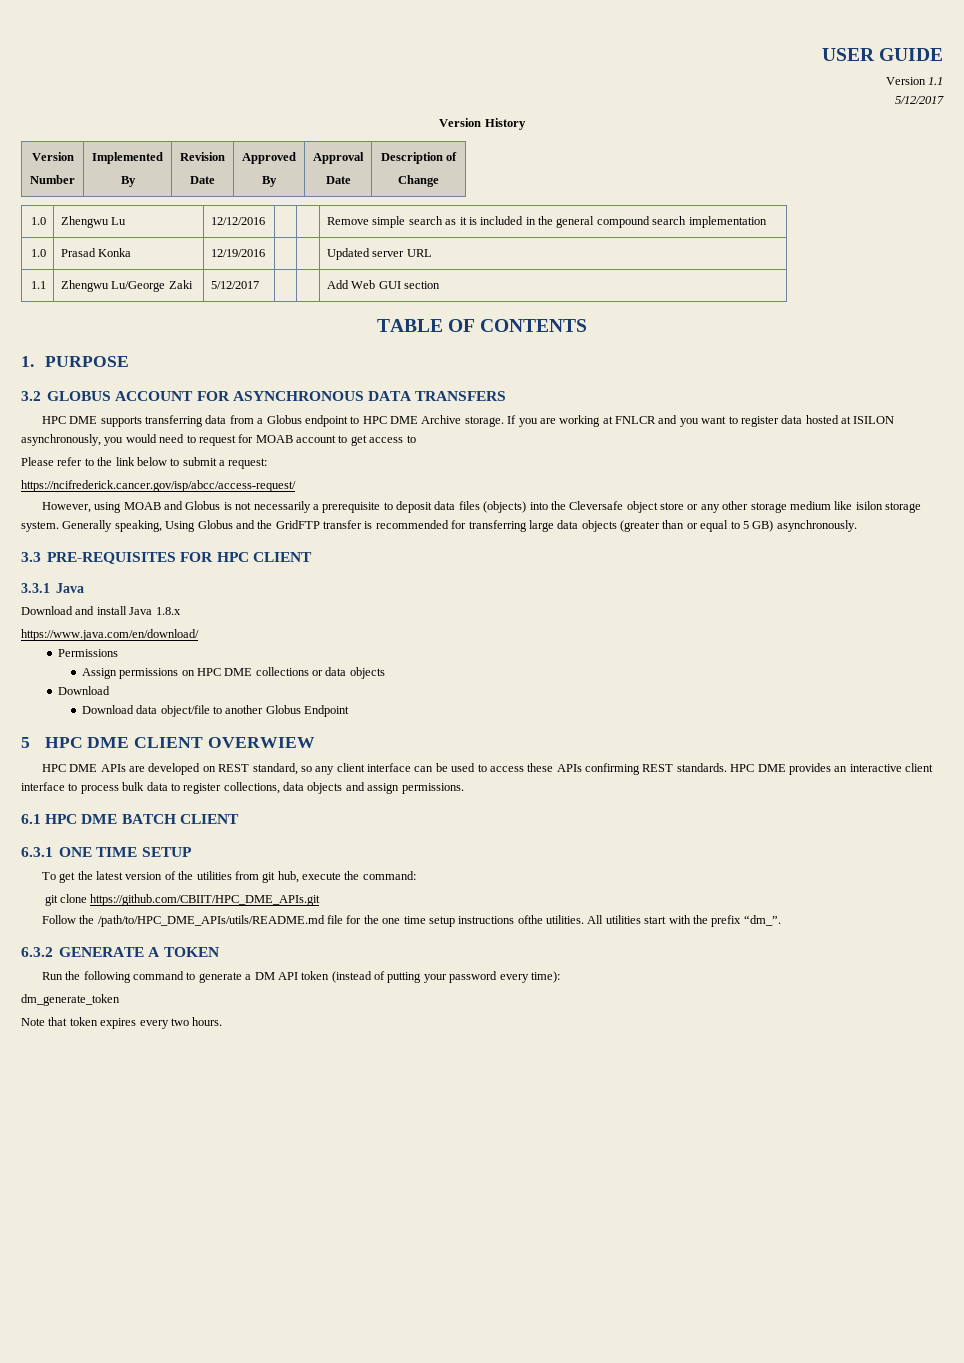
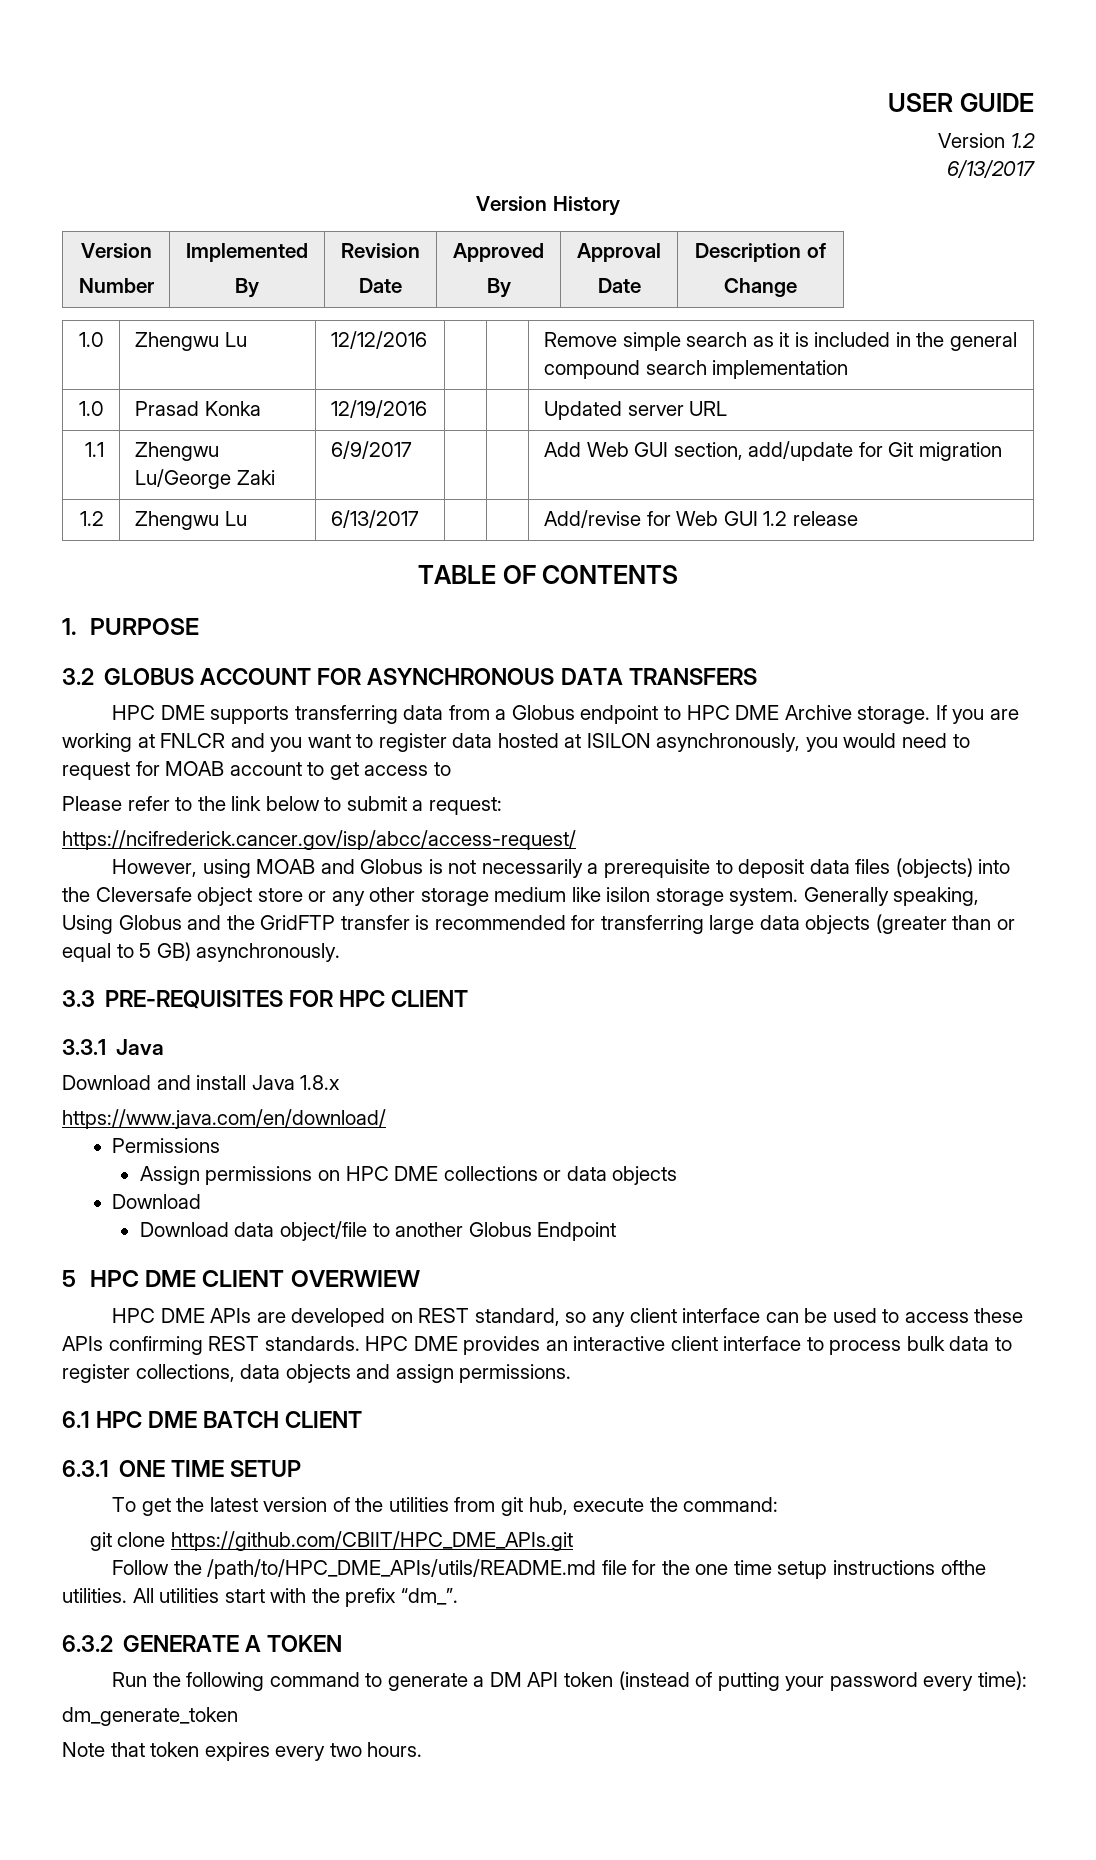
- Version 1.1
- 5/12/2017
+ Version 1.2
+ 6/13/2017
- 1.1 | Zhengwu Lu/George Zaki | 5/12/2017 | | | Add Web GUI section
+ 1.1 | Zhengwu Lu/George Zaki | 6/9/2017 | | | Add Web GUI section, add/update for Git migration
+ 1.2 | Zhengwu Lu | 6/13/2017 | | | Add/revise for Web GUI 1.2 release

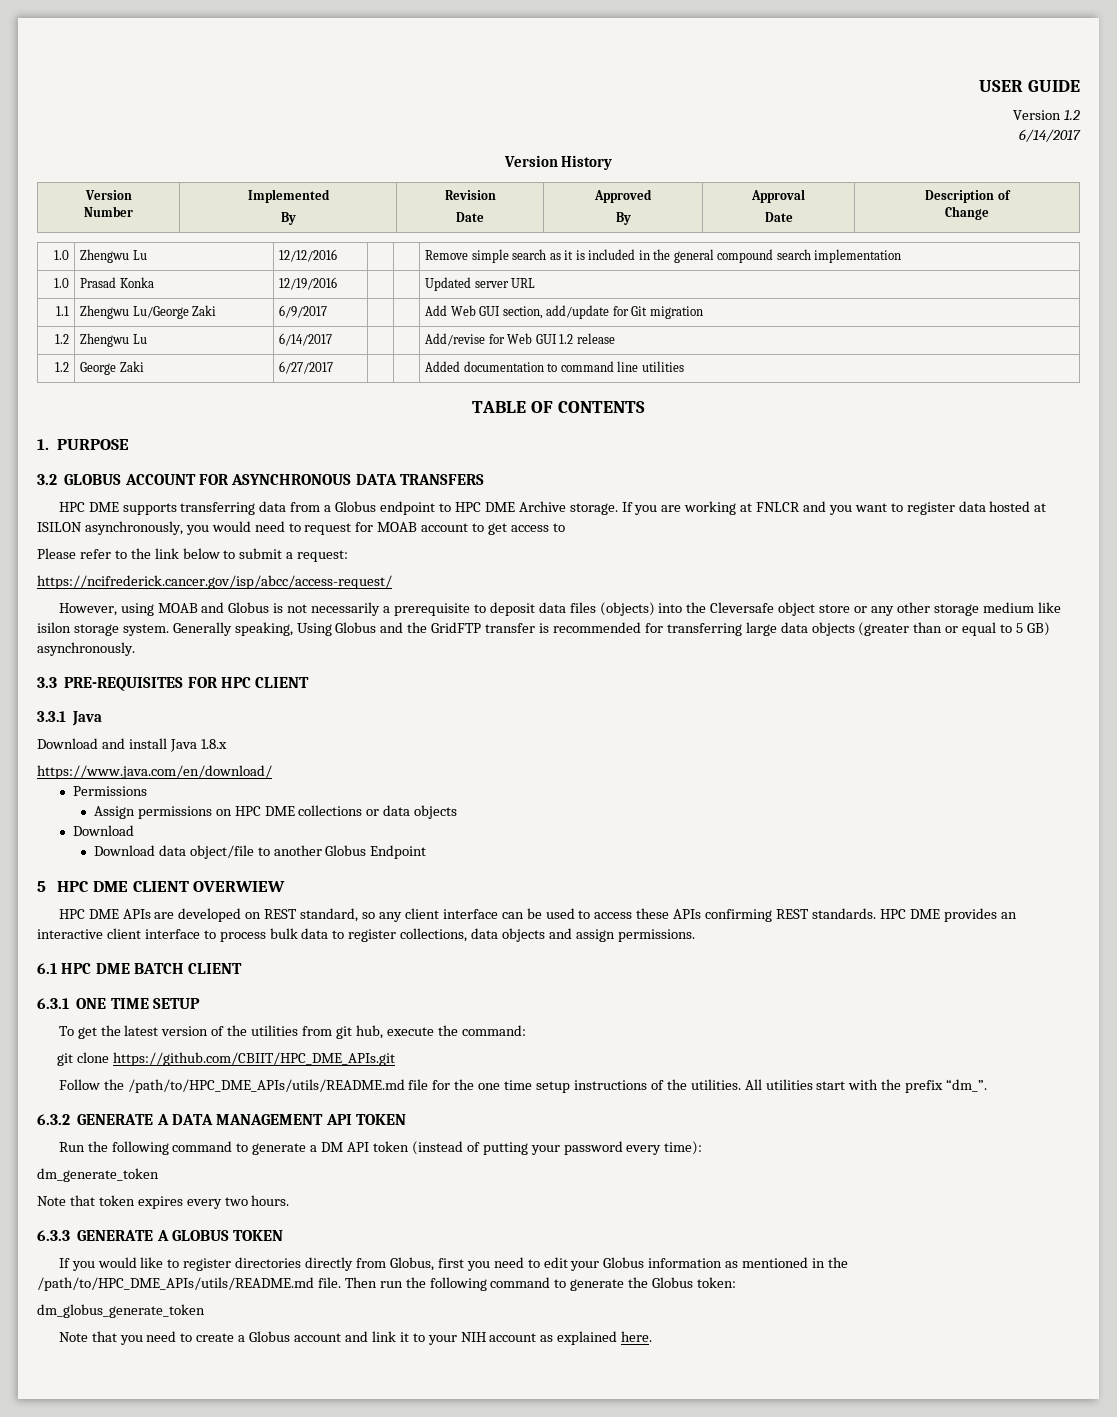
  Version 1.2
- 6/13/2017
+ 6/14/2017
- 1.2 | Zhengwu Lu | 6/13/2017 | | | Add/revise for Web GUI 1.2 release
+ 1.2 | Zhengwu Lu | 6/14/2017 | | | Add/revise for Web GUI 1.2 release
+ 1.2 | George Zaki | 6/27/2017 | | | Added documentation to command line utilities
- Follow the /path/to/HPC_DME_APIs/utils/README.md file for the one time setup instructions ofthe utilities.
+ Follow the /path/to/HPC_DME_APIs/utils/README.md file for the one time setup instructions of the utilities.
- 6.3.2 GENERATE A TOKEN
+ 6.3.2 GENERATE A DATA MANAGEMENT API TOKEN
+ 6.3.3 GENERATE A GLOBUS TOKEN
+ If you would like to register directories directly from Globus, first you need to edit your Globus information as mentioned in the /path/to/HPC_DME_APIs/utils/README.md file. Then run the following command to generate the Globus token:
+ dm_globus_generate_token
+ Note that you need to create a Globus account and link it to your NIH account as explained here.

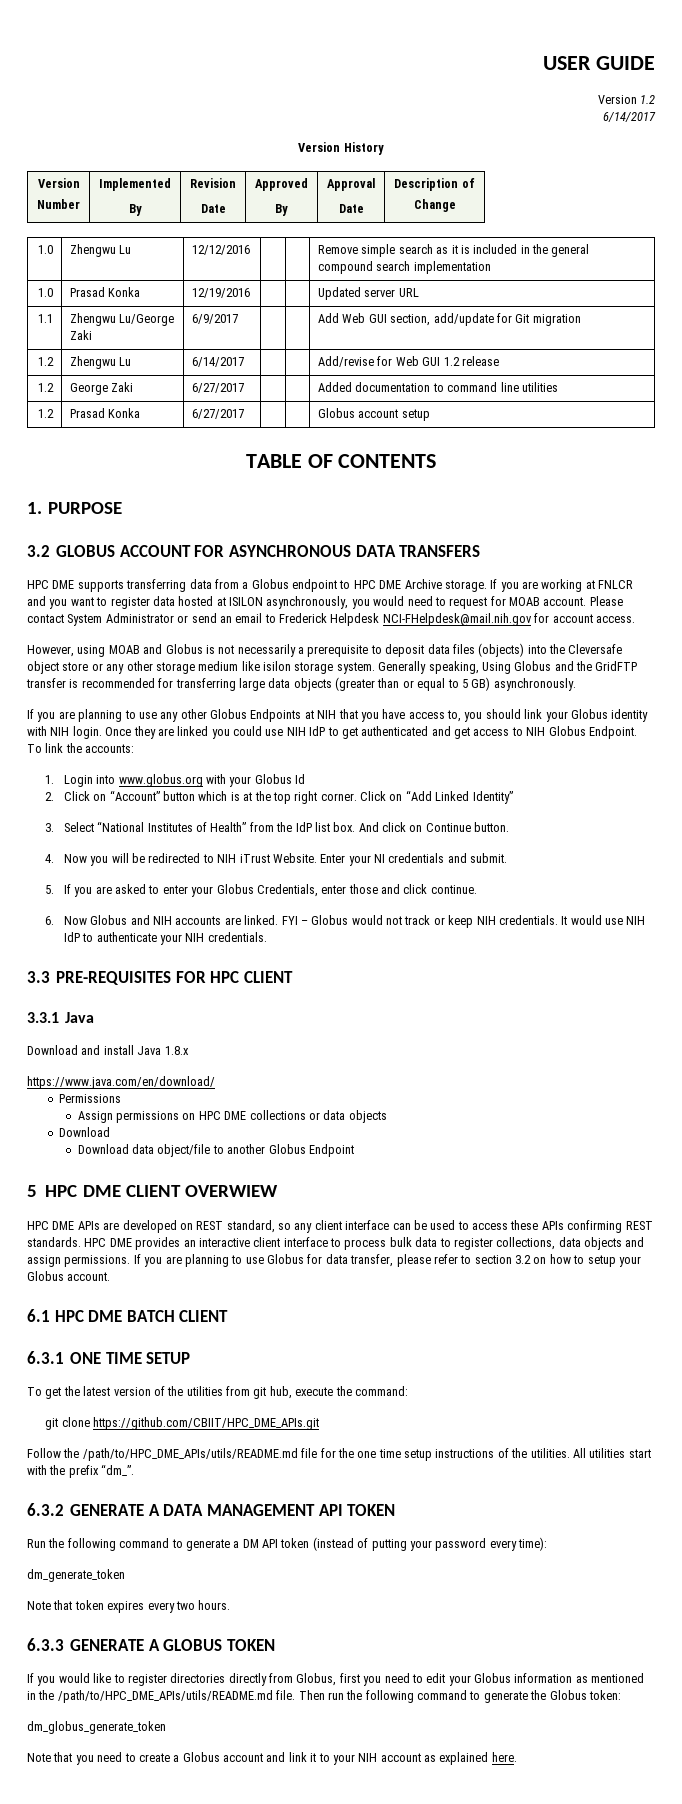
+ 1.2 | Prasad Konka | 6/27/2017 | | | Globus account setup
- If you are working at FNLCR and you want to register data hosted at ISILON asynchronously, you would need to request for MOAB account to get access to
- Please refer to the link below to submit a request:
- https://ncifrederick.cancer.gov/isp/abcc/access-request/
+ If you are working at FNLCR and you want to register data hosted at ISILON asynchronously, you would need to request for MOAB account. Please contact System Administrator or send an email to Frederick Helpdesk NCI-FHelpdesk@mail.nih.gov for account access.
+ If you are planning to use any other Globus Endpoints at NIH that you have access to, you should link your Globus identity with NIH login. Once they are linked you could use NIH IdP to get authenticated and get access to NIH Globus Endpoint. To link the accounts:
+ 1. Login into www.globus.org with your Globus Id
+ 2. Click on “Account” button which is at the top right corner. Click on “Add Linked Identity”
+ 3. Select “National Institutes of Health” from the IdP list box. And click on Continue button.
+ 4. Now you will be redirected to NIH iTrust Website. Enter your NI credentials and submit.
+ 5. If you are asked to enter your Globus Credentials, enter those and click continue.
+ 6. Now Globus and NIH accounts are linked. FYI – Globus would not track or keep NIH credentials. It would use NIH IdP to authenticate your NIH credentials.
+ If you are planning to use Globus for data transfer, please refer to section 3.2 on how to setup your Globus account.

